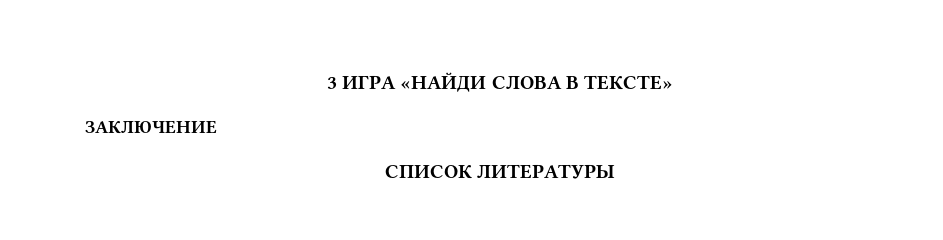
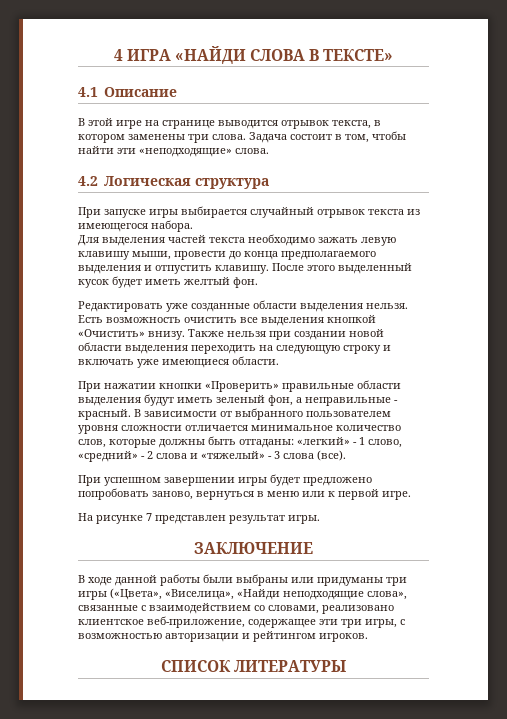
- 3 ИГРА «НАЙДИ СЛОВА В ТЕКСТЕ»
+ 4 ИГРА «НАЙДИ СЛОВА В ТЕКСТЕ»
+ 4.1 Описание
+ В этой игре на странице выводится отрывок текста, в котором заменены три слова. Задача состоит в том, чтобы найти эти «неподходящие» слова.
+ 4.2 Логическая структура
+ При запуске игры выбирается случайный отрывок текста из имеющегося набора.
+ Для выделения частей текста необходимо зажать левую клавишу мыши, провести до конца предполагаемого выделения и отпустить клавишу. После этого выделенный кусок будет иметь желтый фон.
+ Редактировать уже созданные области выделения нельзя. Есть возможность очистить все выделения кнопкой «Очистить» внизу. Также нельзя при создании новой области выделения переходить на следующую строку и включать уже имеющиеся области.
+ При нажатии кнопки «Проверить» правильные области выделения будут иметь зеленый фон, а неправильные - красный. В зависимости от выбранного пользователем уровня сложности отличается минимальное количество слов, которые должны быть отгаданы: «легкий» - 1 слово, «средний» - 2 слова и «тяжелый» - 3 слова (все).
+ При успешном завершении игры будет предложено попробовать заново, вернуться в меню или к первой игре.
+ На рисунке 7 представлен результат игры.
  ЗАКЛЮЧЕНИЕ
+ В ходе данной работы были выбраны или придуманы три игры («Цвета», «Виселица», «Найди неподходящие слова», связанные с взаимодействием со словами, реализовано клиентское веб-приложение, содержащее эти три игры, с возможностью авторизации и рейтингом игроков.

